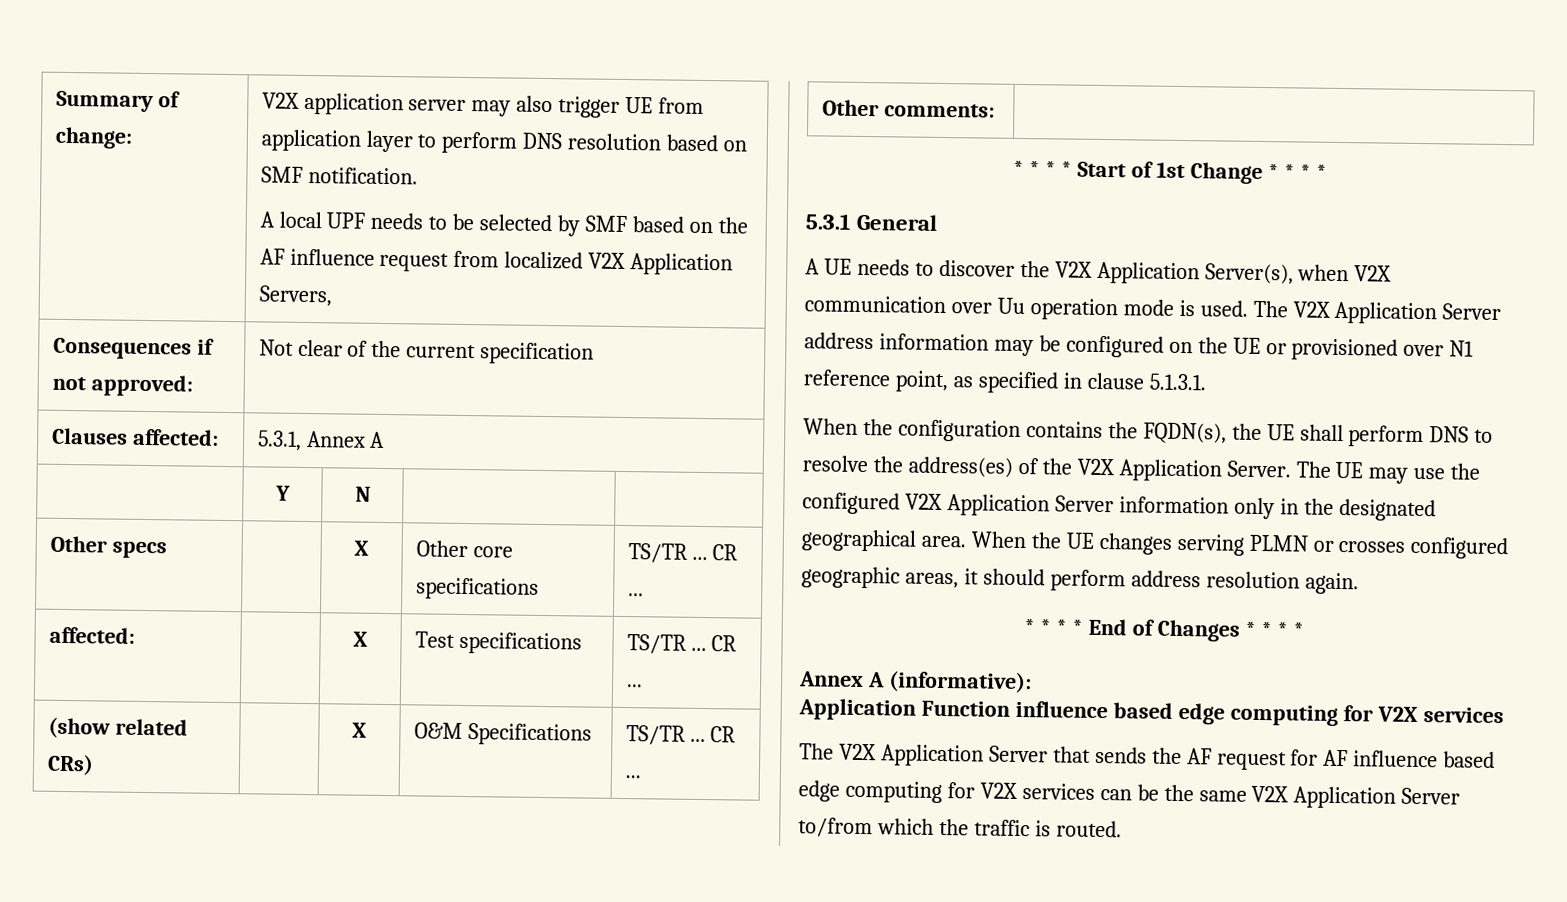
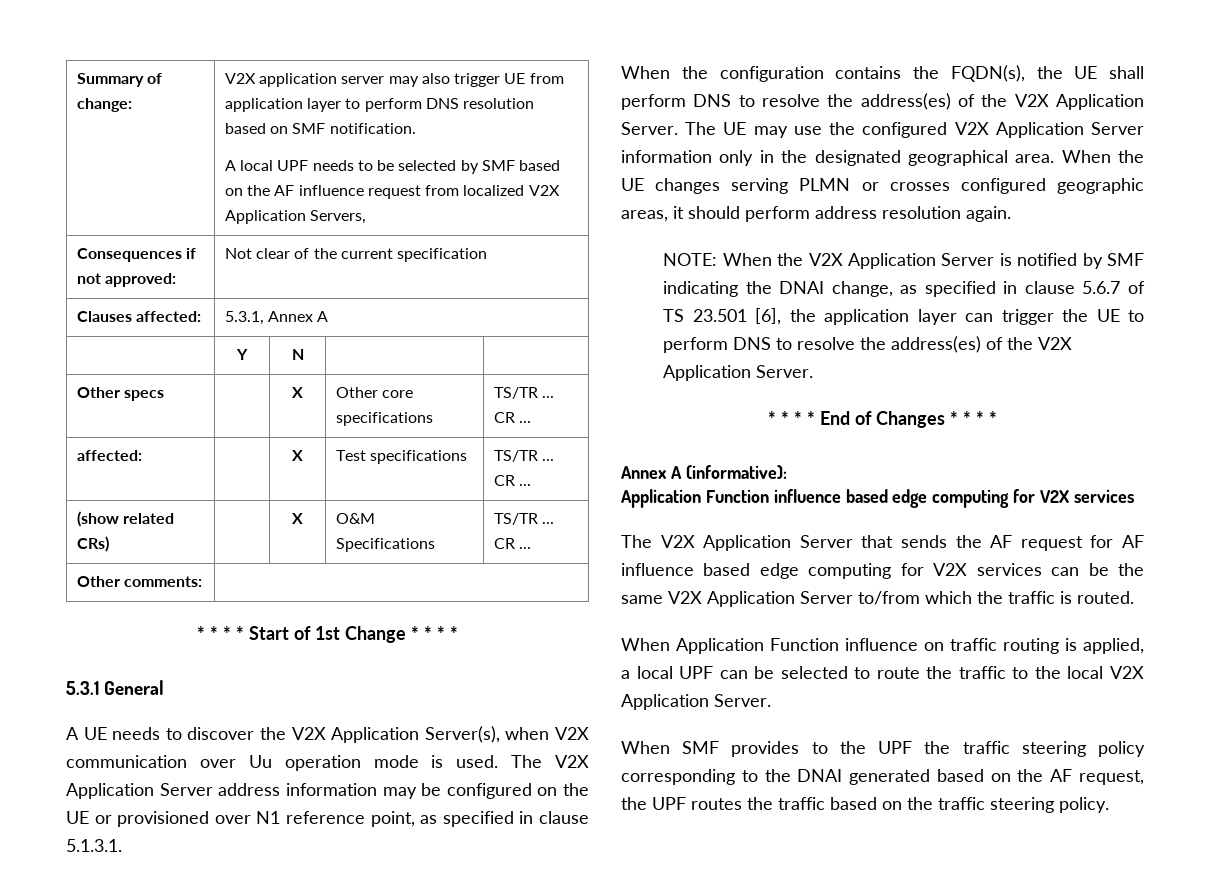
+ NOTE: When the V2X Application Server is notified by SMF indicating the DNAI change, as specified in clause 5.6.7 of TS 23.501 [6], the application layer can trigger the UE to perform DNS to resolve the address(es) of the V2X Application Server.
+ When Application Function influence on traffic routing is applied, a local UPF can be selected to route the traffic to the local V2X Application Server.
+ When SMF provides to the UPF the traffic steering policy corresponding to the DNAI generated based on the AF request, the UPF routes the traffic based on the traffic steering policy.

